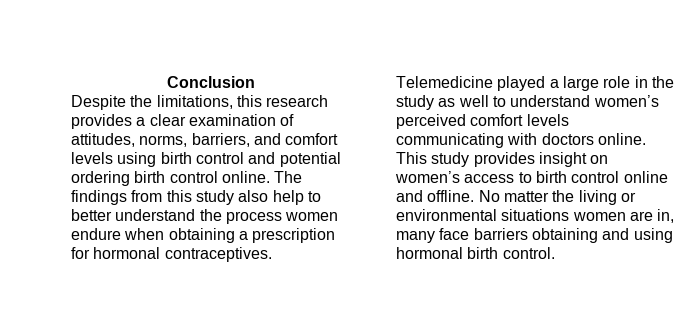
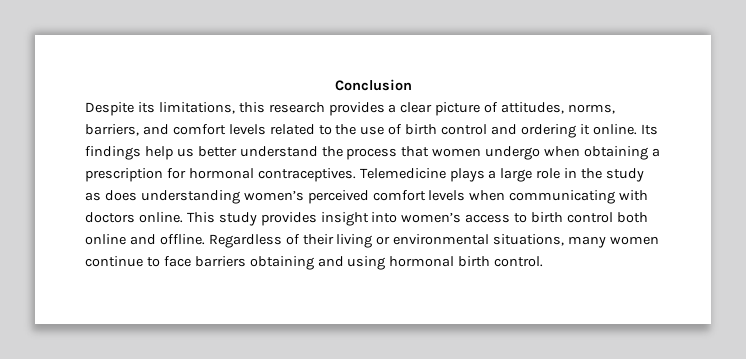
- Despite the limitations, this research provides a clear examination of attitudes, norms, barriers, and comfort levels using birth control and potential ordering birth control online. The findings from this study also help to better understand the process women endure when obtaining a prescription for hormonal contraceptives.
+ Despite its limitations, this research provides a clear picture of attitudes, norms, barriers, and comfort levels related to the use of birth control and ordering it online. Its findings help us better understand the process that women undergo when obtaining a prescription for hormonal contraceptives.
- Telemedicine played a large role in the study as well to understand women’s perceived comfort levels communicating with doctors online.
+ Telemedicine plays a large role in the study as does understanding women’s perceived comfort levels when communicating with doctors online.
- This study provides insight on women’s access to birth control online and offline.
+ This study provides insight into women’s access to birth control both online and offline.
- No matter the living or environmental situations women are in, many face barriers obtaining and using hormonal birth control.
+ Regardless of their living or environmental situations, many women continue to face barriers obtaining and using hormonal birth control.

